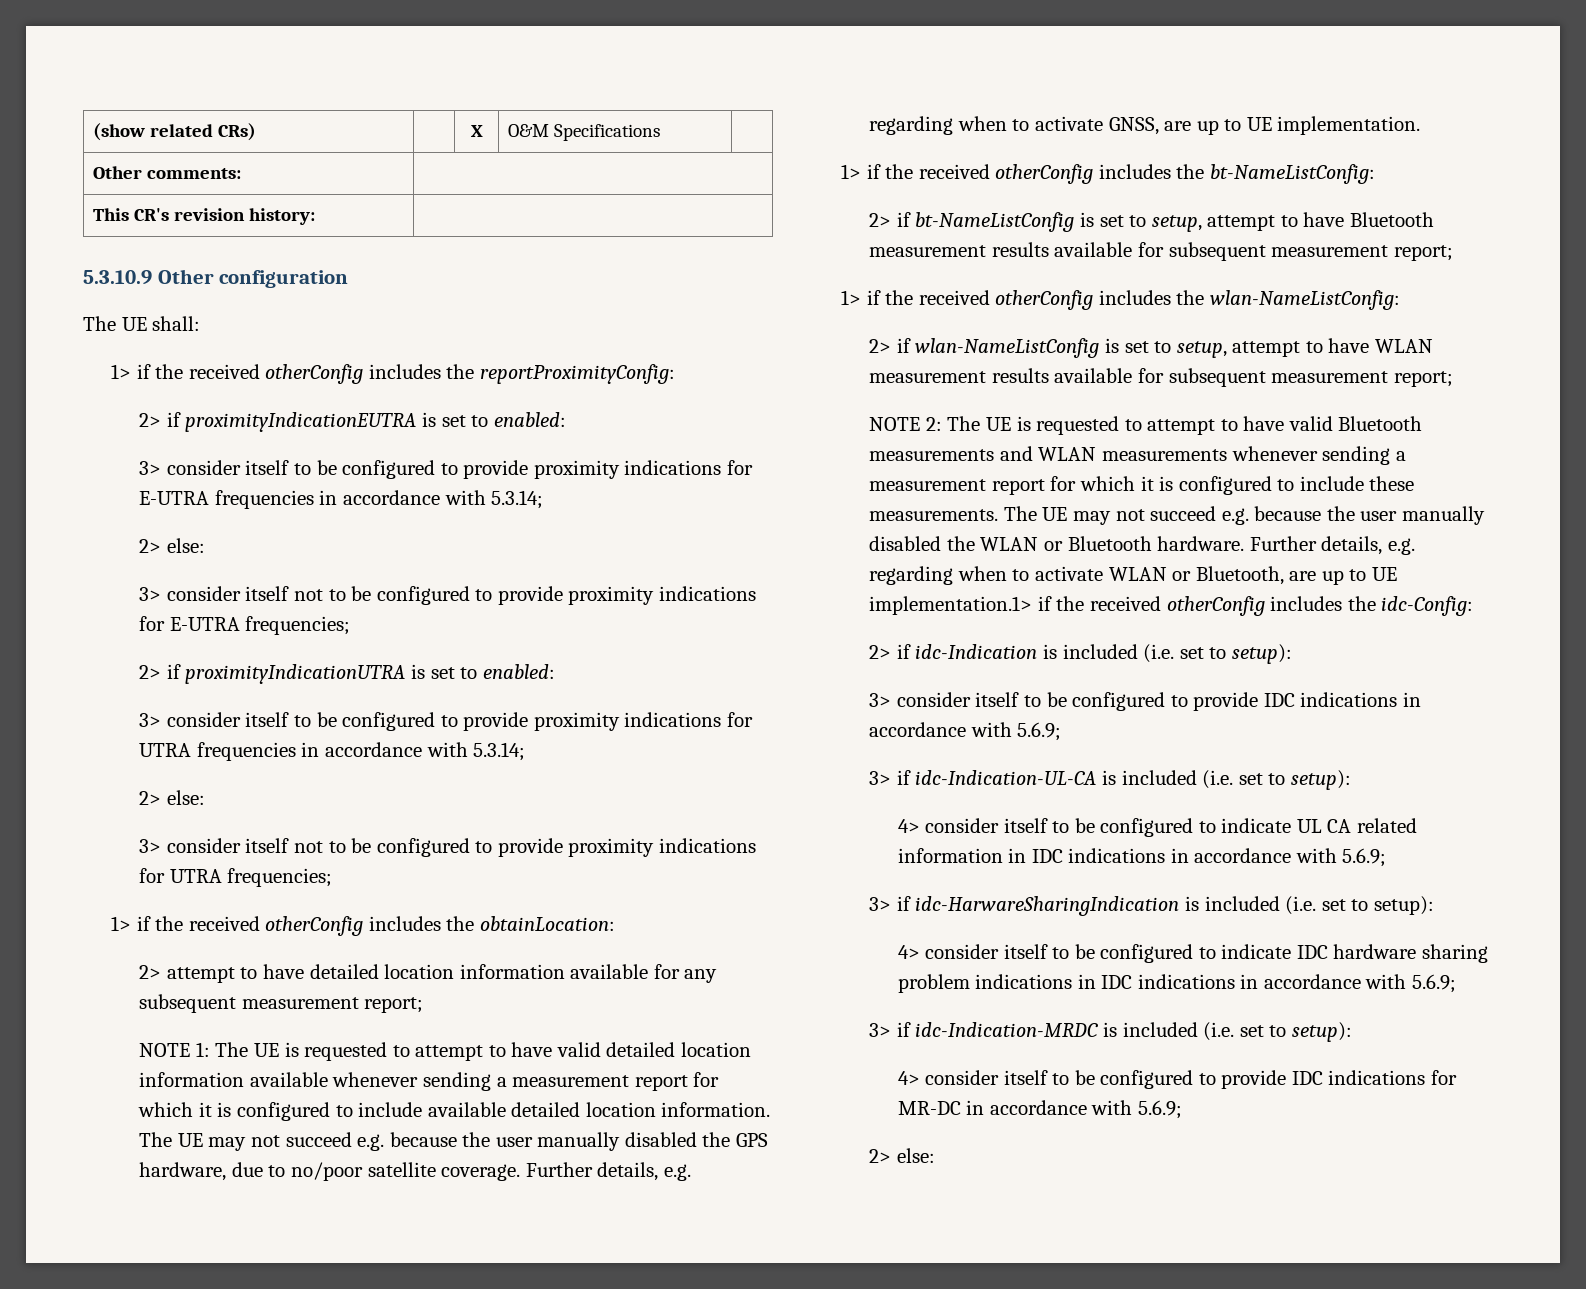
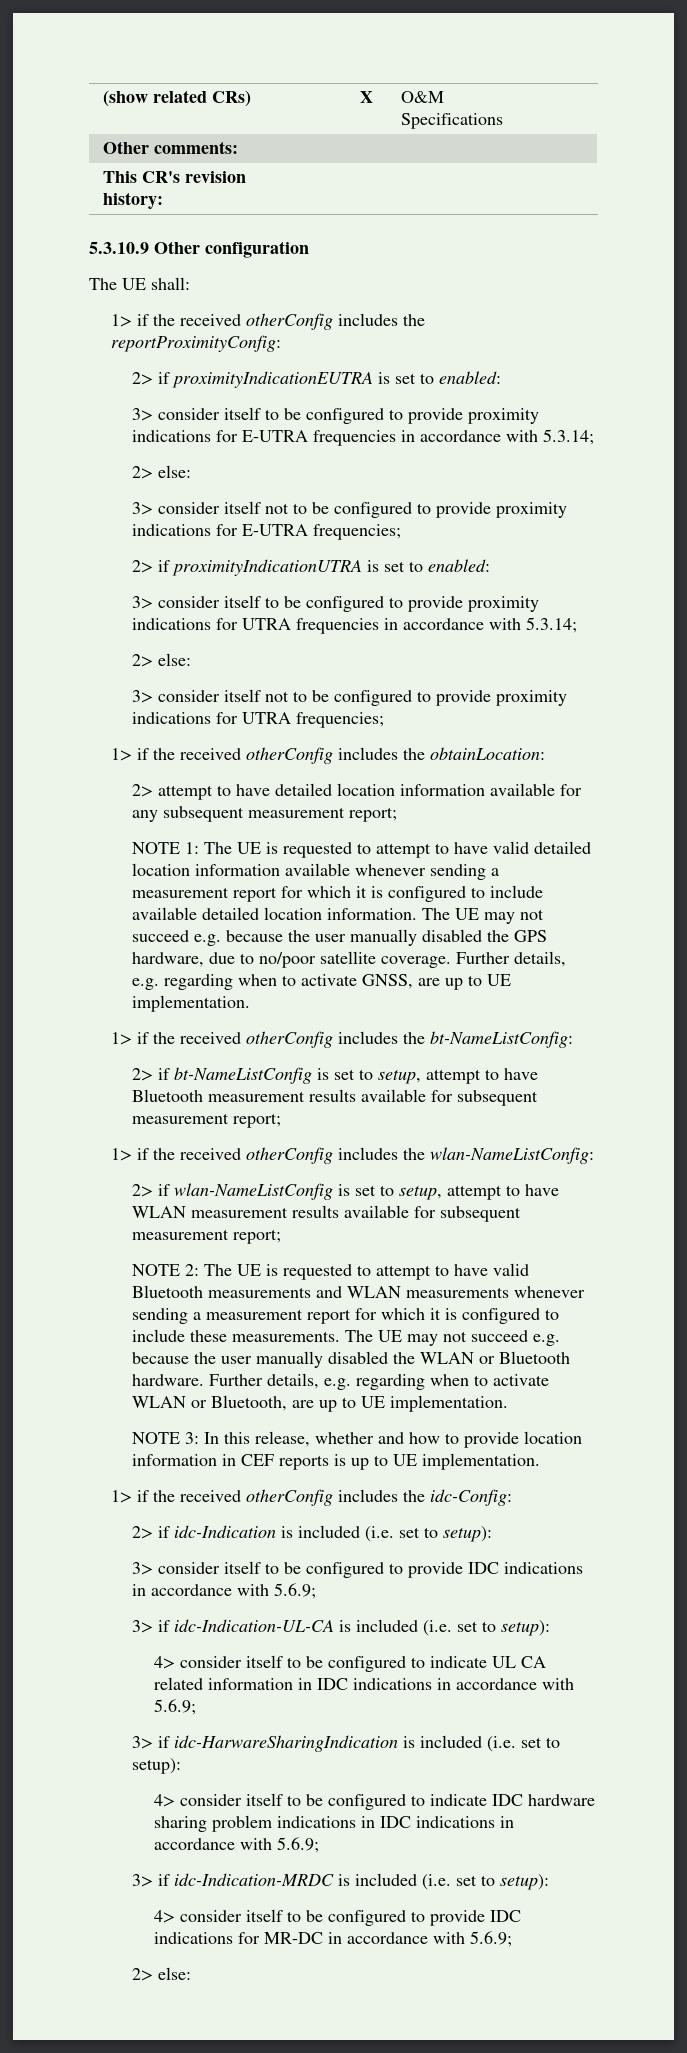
- Further details, e.g. regarding when to activate WLAN or Bluetooth, are up to UE implementation.1> if the received otherConfig includes the idc-Config:
+ Further details, e.g. regarding when to activate WLAN or Bluetooth, are up to UE implementation.
+ NOTE 3: In this release, whether and how to provide location information in CEF reports is up to UE implementation.
+ 1> if the received otherConfig includes the idc-Config:

